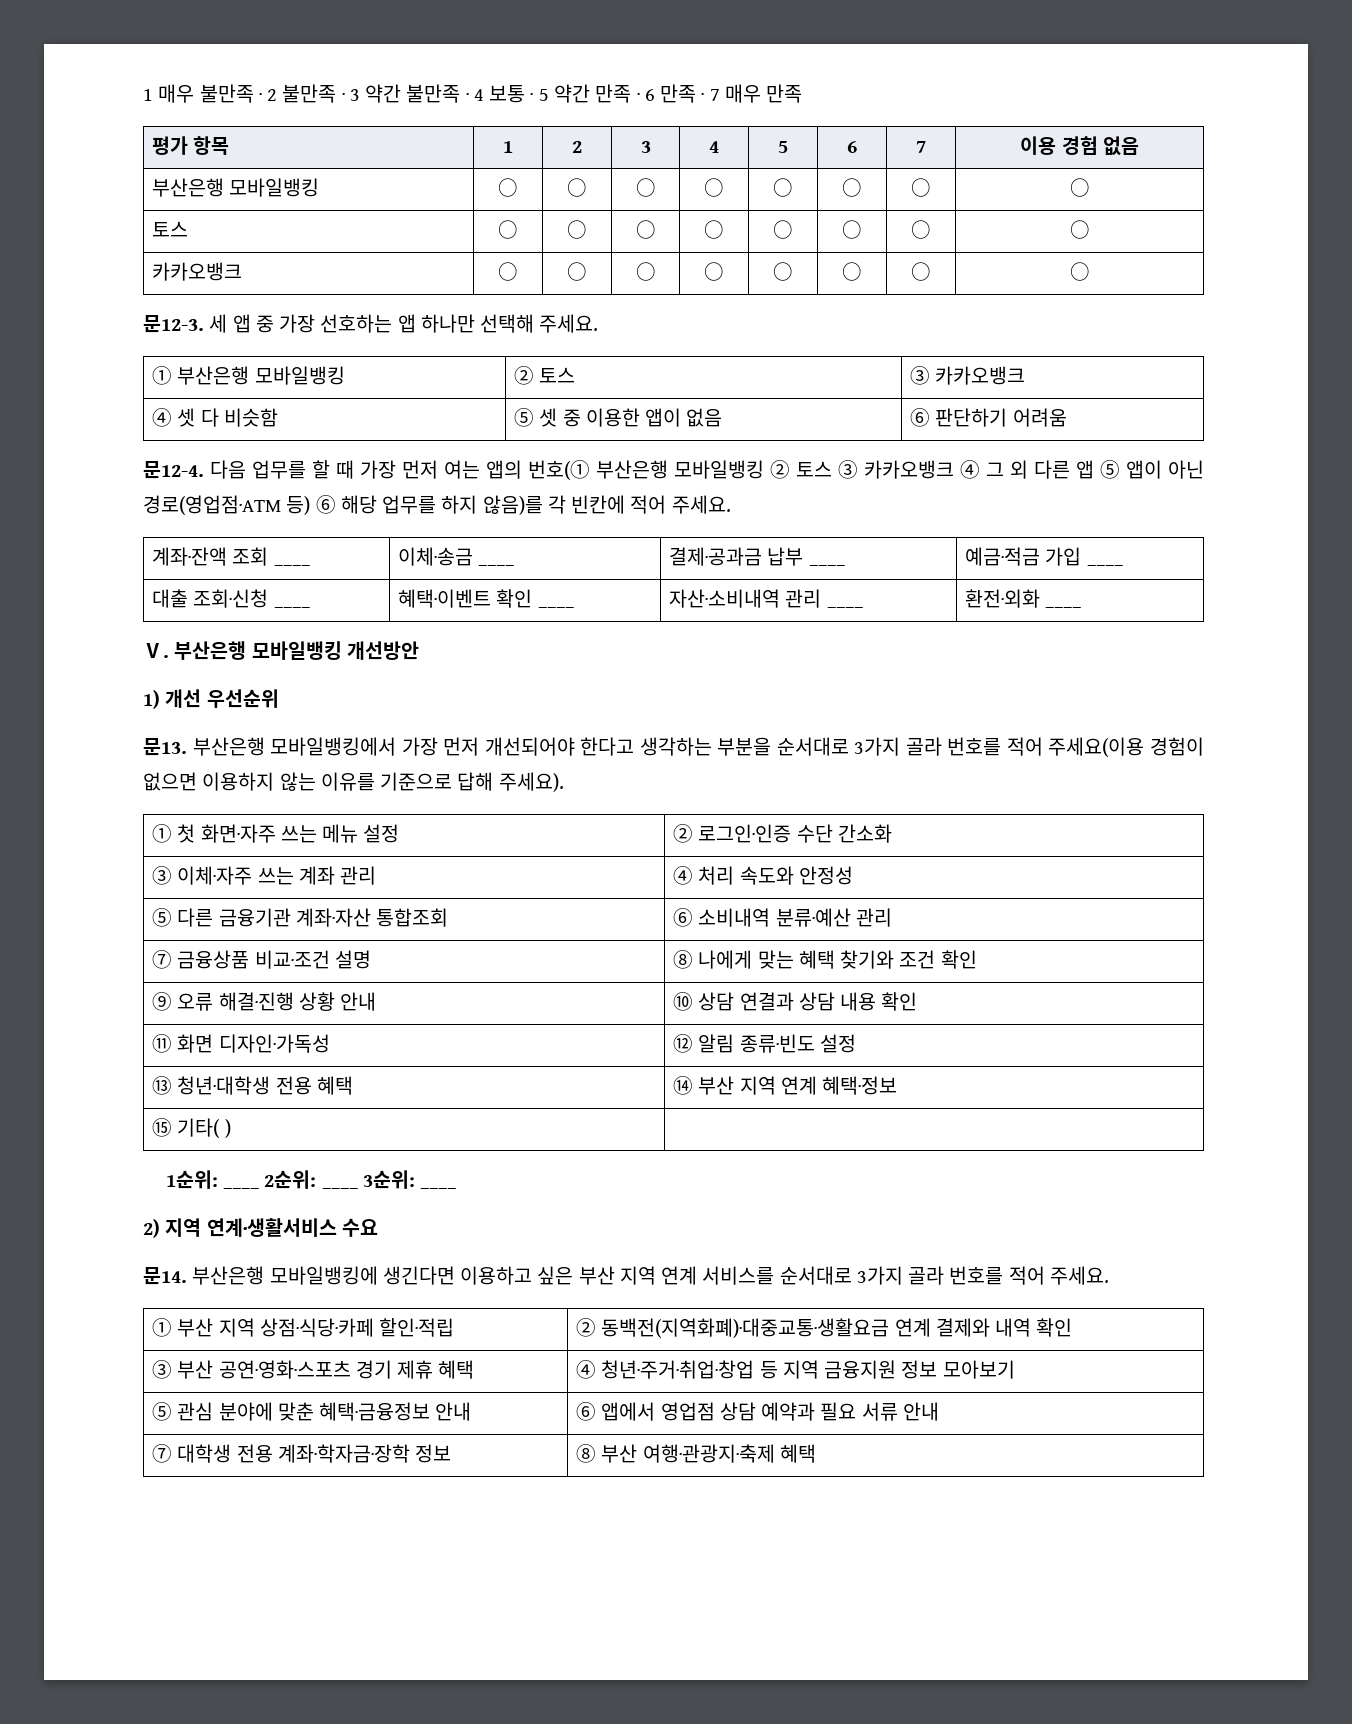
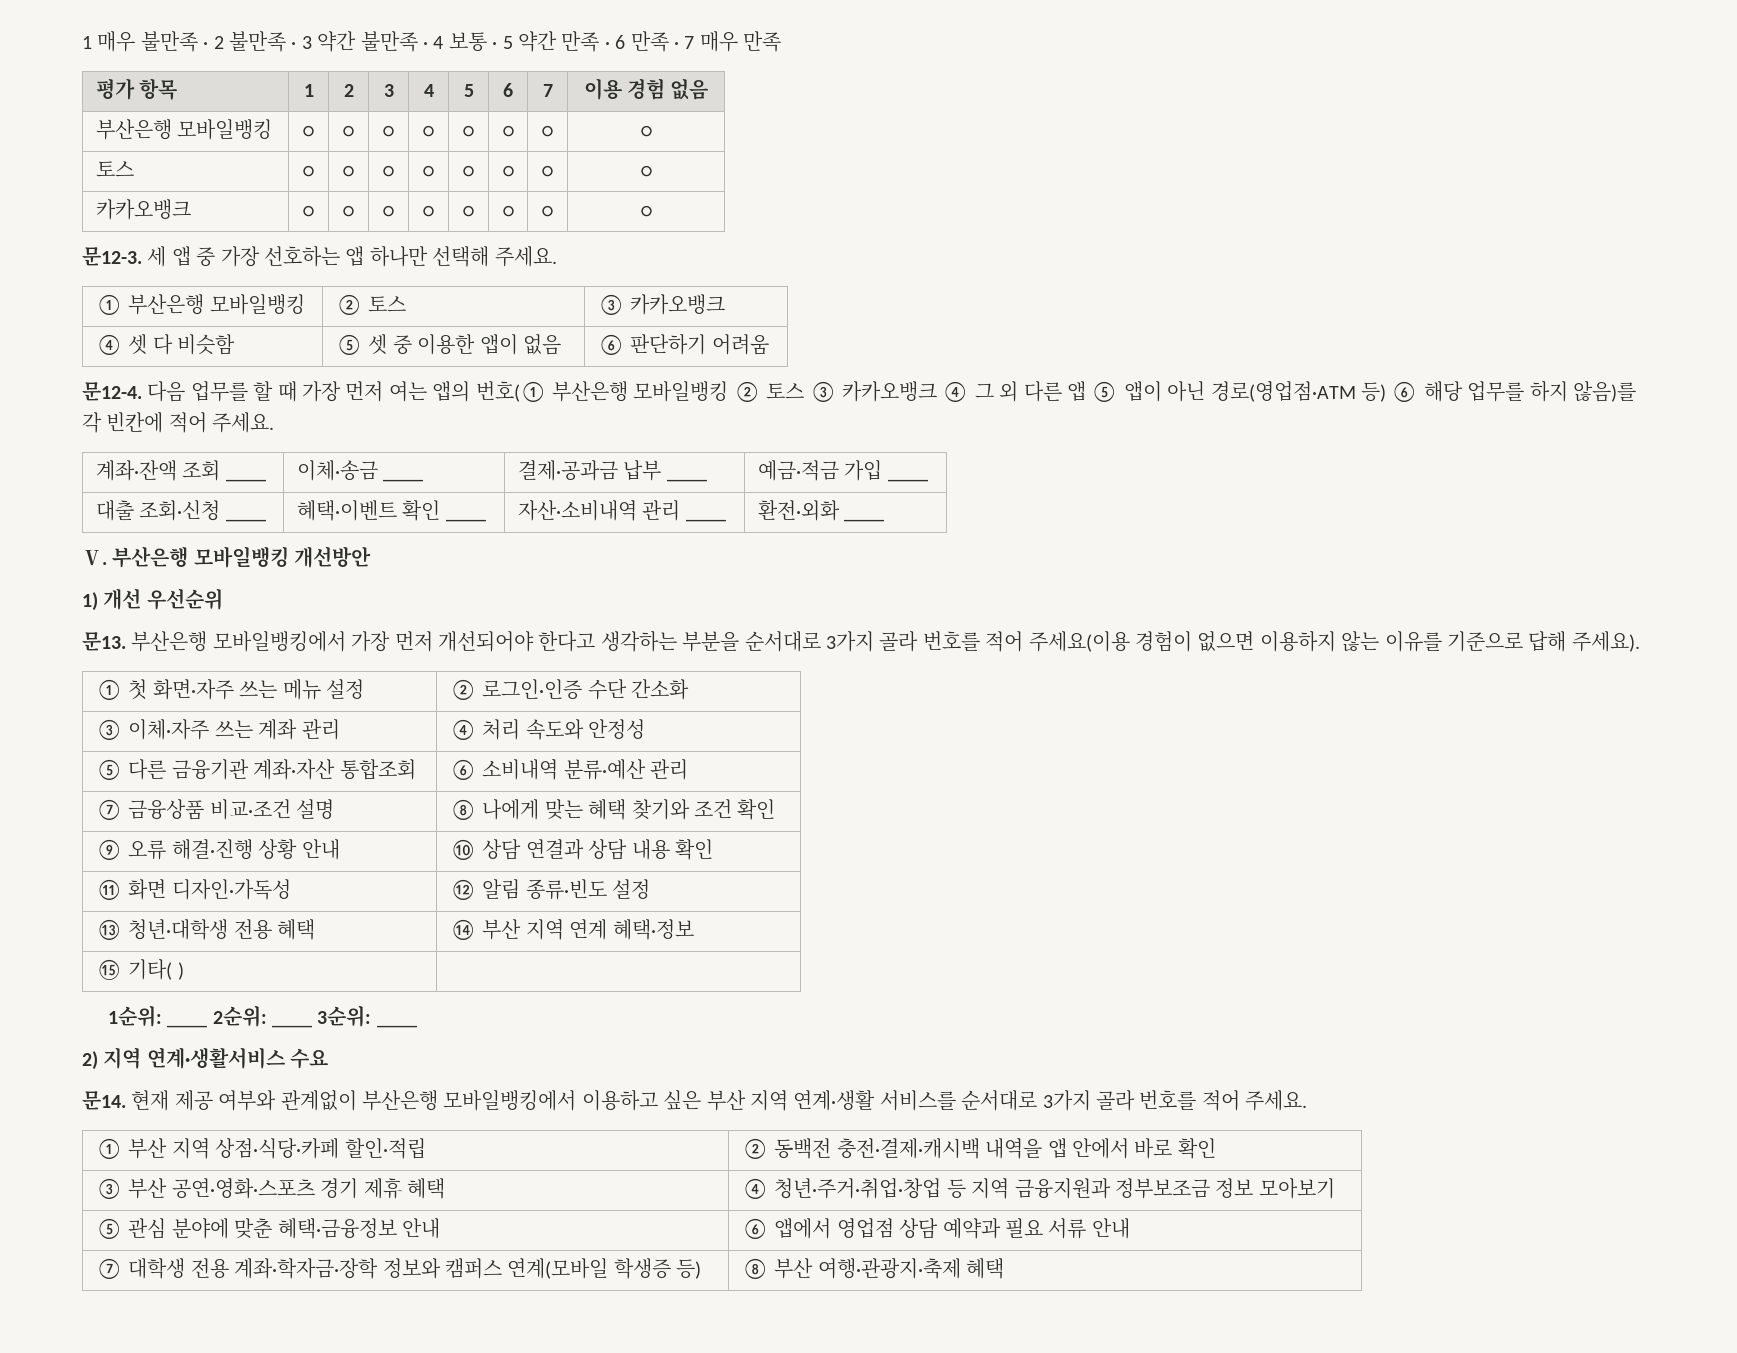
- 부산은행 모바일뱅킹에 생긴다면 이용하고 싶은 부산 지역 연계 서비스를 순서대로 3가지 골라 번호를 적어 주세요.
+ 현재 제공 여부와 관계없이 부산은행 모바일뱅킹에서 이용하고 싶은 부산 지역 연계·생활 서비스를 순서대로 3가지 골라 번호를 적어 주세요.
- ① 부산 지역 상점·식당·카페 할인·적립 | ② 동백전(지역화폐)·대중교통·생활요금 연계 결제와 내역 확인
+ ① 부산 지역 상점·식당·카페 할인·적립 | ② 동백전 충전·결제·캐시백 내역을 앱 안에서 바로 확인
- ③ 부산 공연·영화·스포츠 경기 제휴 혜택 | ④ 청년·주거·취업·창업 등 지역 금융지원 정보 모아보기
+ ③ 부산 공연·영화·스포츠 경기 제휴 혜택 | ④ 청년·주거·취업·창업 등 지역 금융지원과 정부보조금 정보 모아보기
- ⑦ 대학생 전용 계좌·학자금·장학 정보 | ⑧ 부산 여행·관광지·축제 혜택
+ ⑦ 대학생 전용 계좌·학자금·장학 정보와 캠퍼스 연계(모바일 학생증 등) | ⑧ 부산 여행·관광지·축제 혜택

